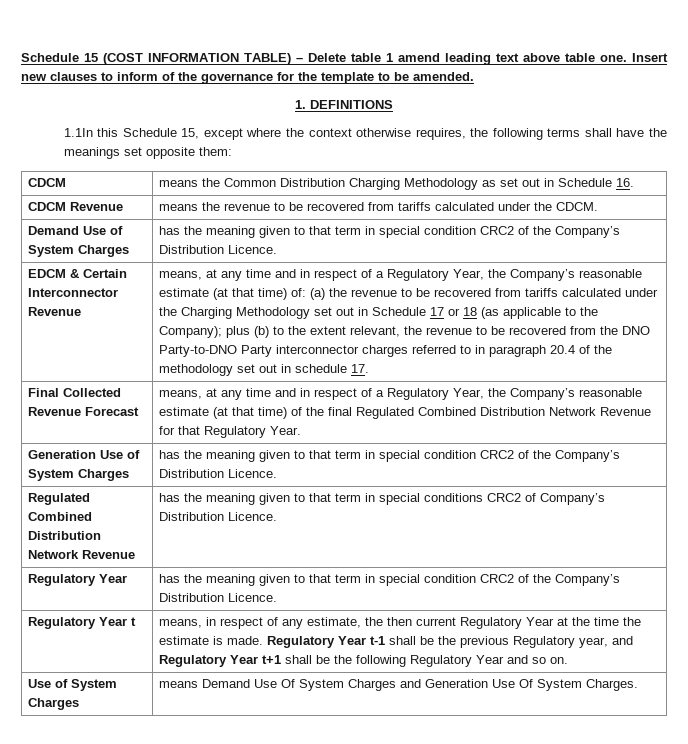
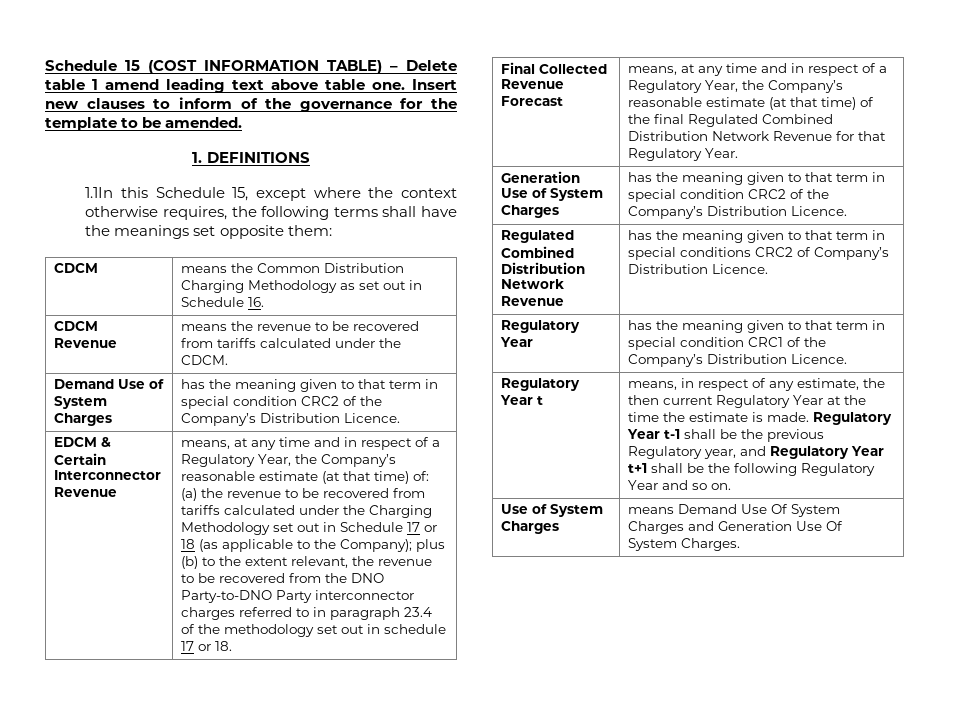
- plus (b) to the extent relevant, the revenue to be recovered from the DNO Party-to-DNO Party interconnector charges referred to in paragraph 20.4 of the methodology set out in schedule 17.
+ plus (b) to the extent relevant, the revenue to be recovered from the DNO Party-to-DNO Party interconnector charges referred to in paragraph 23.4 of the methodology set out in schedule 17 or 18.
- Regulatory Year | has the meaning given to that term in special condition CRC2 of the Company’s Distribution Licence.
+ Regulatory Year | has the meaning given to that term in special condition CRC1 of the Company’s Distribution Licence.

